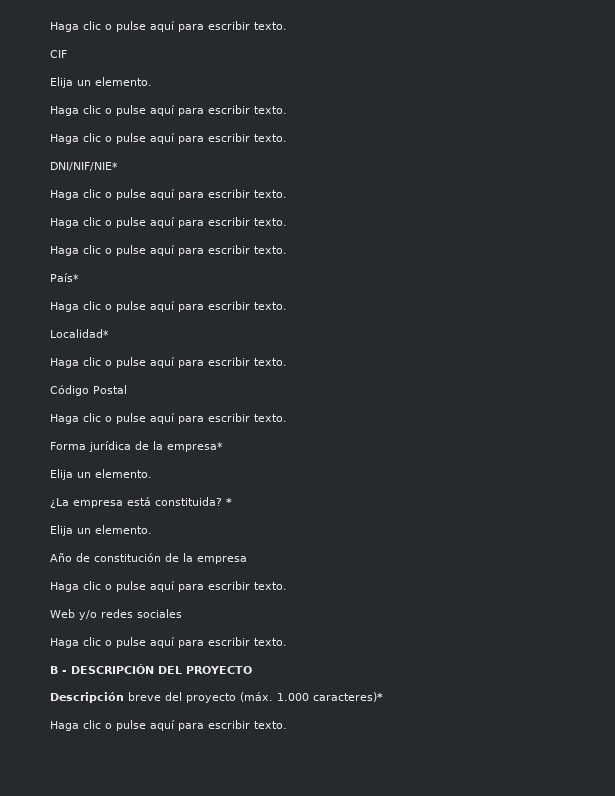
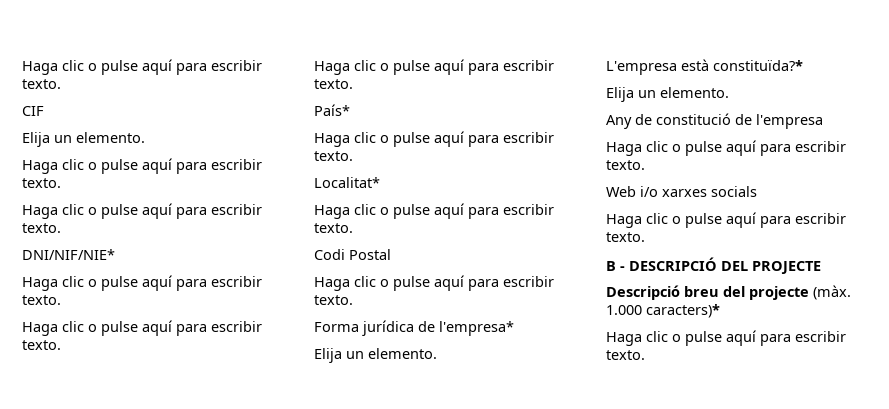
- Localidad*
+ Localitat*
  Haga clic o pulse aquí para escribir texto.
- Código Postal
+ Codi Postal
- Forma jurídica de la empresa*
+ Forma jurídica de l'empresa*
  Elija un elemento.
- ¿La empresa está constituida? *
+ L'empresa està constituïda?*
  Elija un elemento.
- Año de constitución de la empresa
+ Any de constitució de l'empresa
- Web y/o redes sociales
+ Web i/o xarxes socials
- B - DESCRIPCIÓN DEL PROYECTO
- Descripción breve del proyecto (máx. 1.000 caracteres)*
+ B - DESCRIPCIÓ DEL PROJECTE
+ Descripció breu del projecte (màx. 1.000 caracters)*

